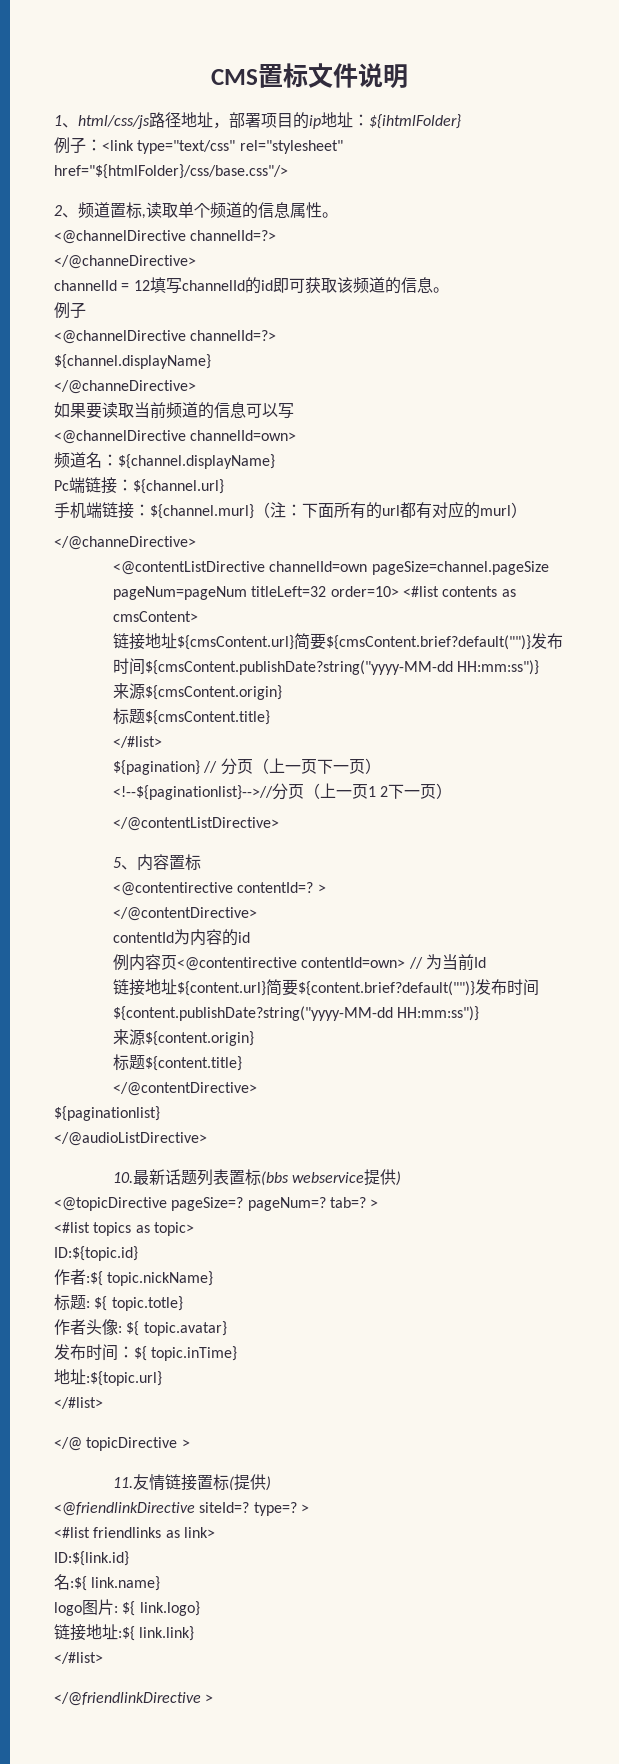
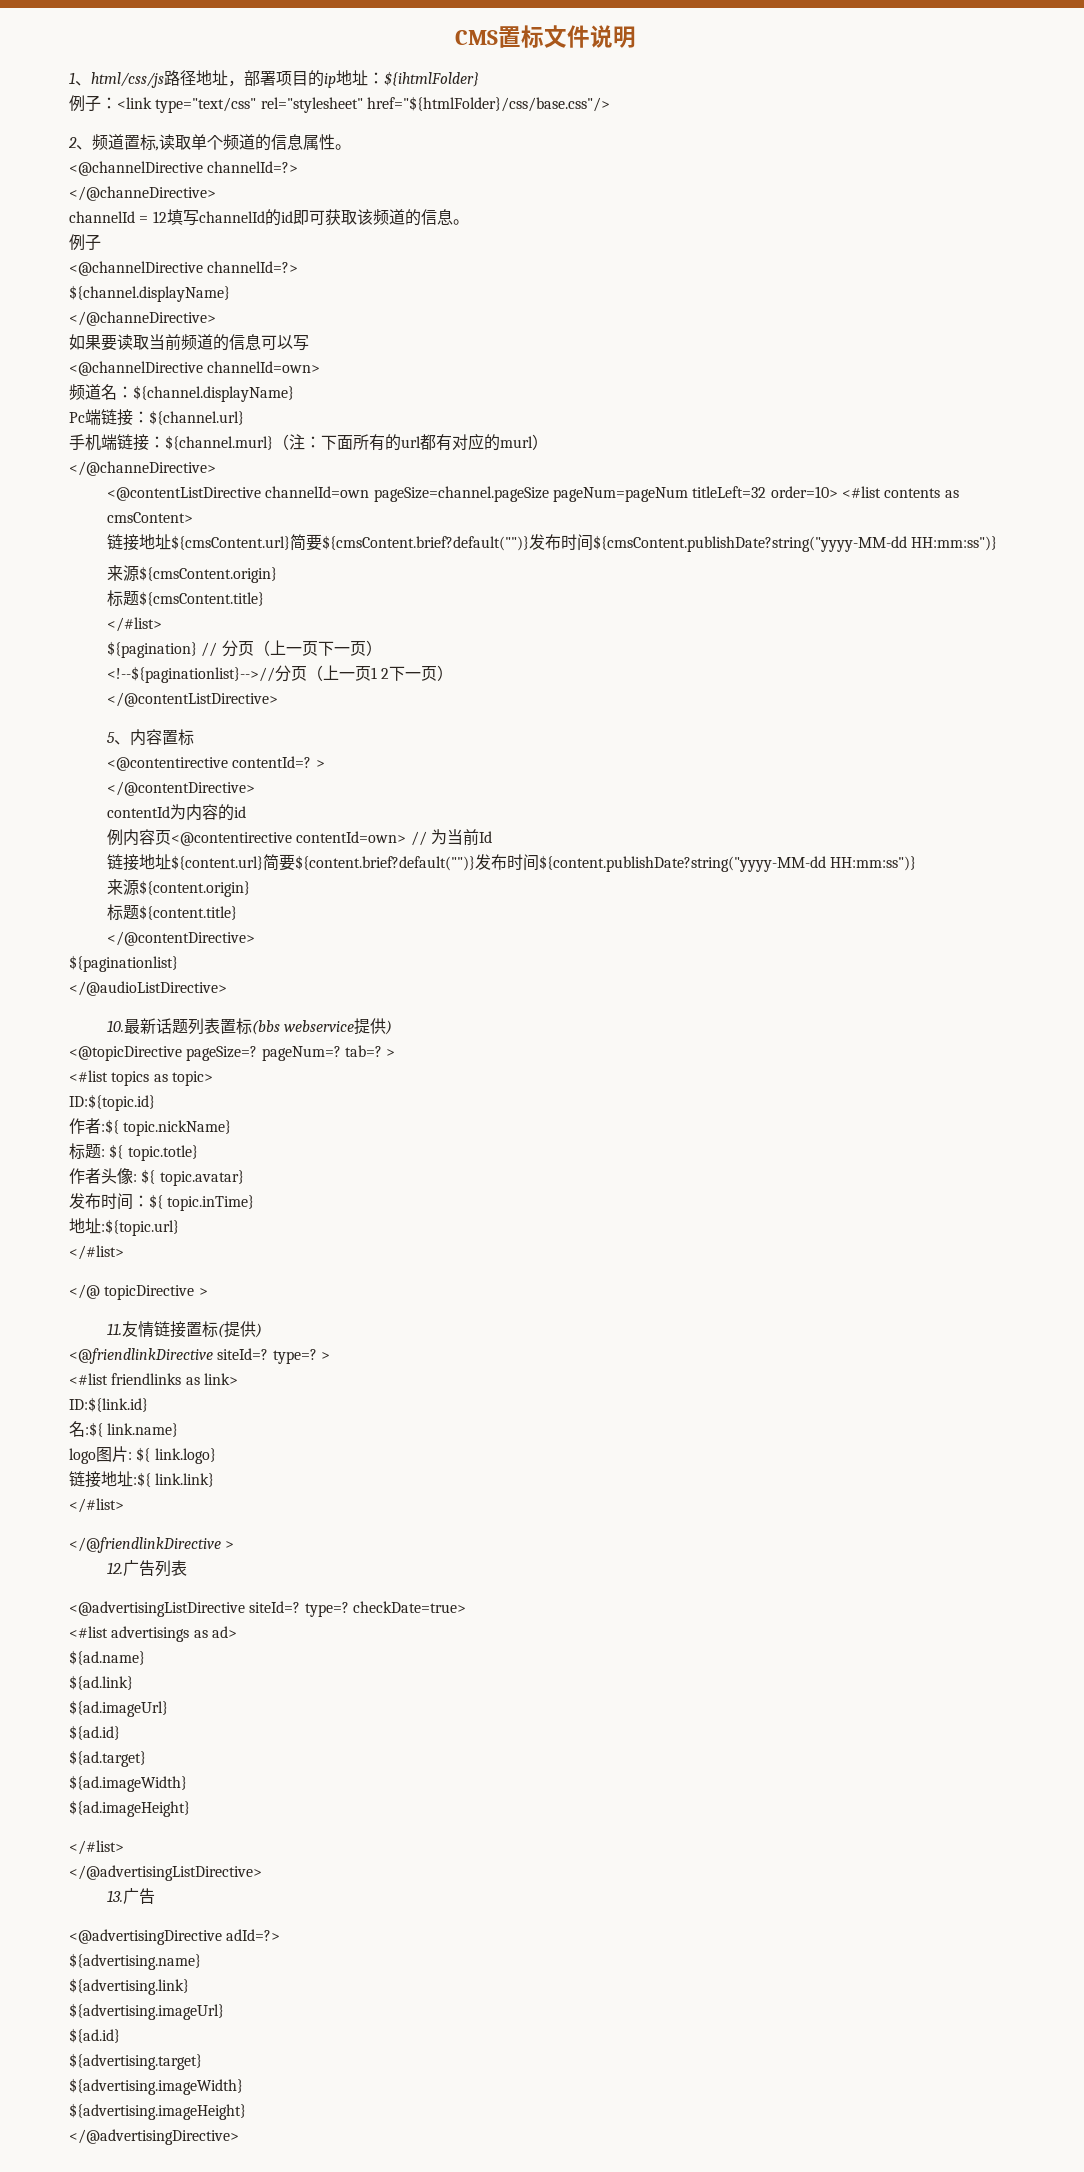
+ 12.广告列表
+ <@advertisingListDirective siteId=? type=? checkDate=true>
+ <#list advertisings as ad>
+ ${ad.name}
+ ${ad.link}
+ ${ad.imageUrl}
+ ${ad.id}
+ ${ad.target}
+ ${ad.imageWidth}
+ ${ad.imageHeight}
+ </#list>
+ </@advertisingListDirective>
+ 13.广告
+ <@advertisingDirective adId=?>
+ ${advertising.name}
+ ${advertising.link}
+ ${advertising.imageUrl}
+ ${ad.id}
+ ${advertising.target}
+ ${advertising.imageWidth}
+ ${advertising.imageHeight}
+ </@advertisingDirective>

